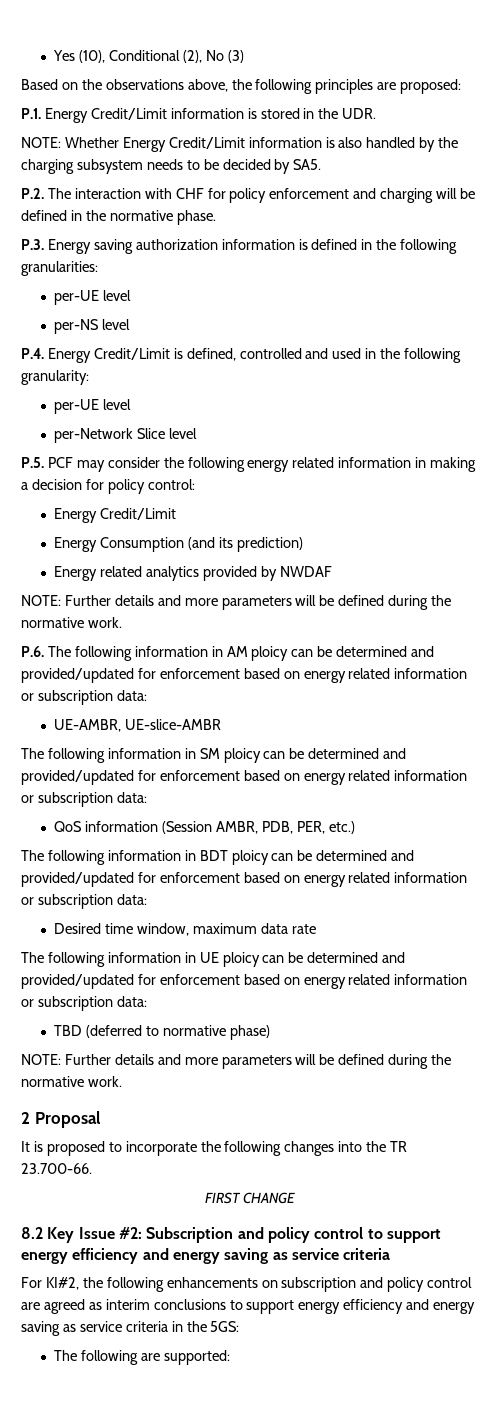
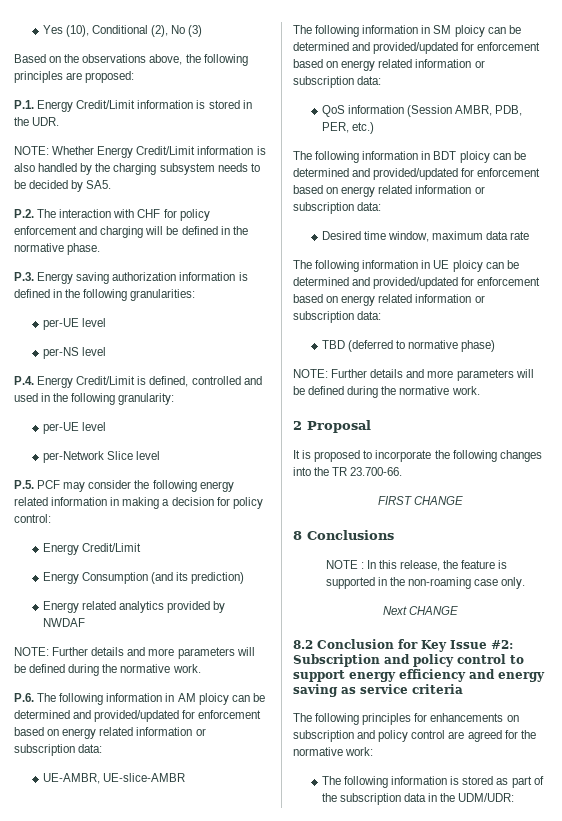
+ 8 Conclusions
+ NOTE : In this release, the feature is supported in the non-roaming case only.
+ Next CHANGE
- 8.2 Key Issue #2: Subscription and policy control to support energy efficiency and energy saving as service criteria
+ 8.2 Conclusion for Key Issue #2: Subscription and policy control to support energy efficiency and energy saving as service criteria
- For KI#2, the following enhancements on subscription and policy control are agreed as interim conclusions to support energy efficiency and energy saving as service criteria in the 5GS:
- The following are supported:
+ The following principles for enhancements on subscription and policy control are agreed for the normative work:
+ The following information is stored as part of the subscription data in the UDM/UDR:

